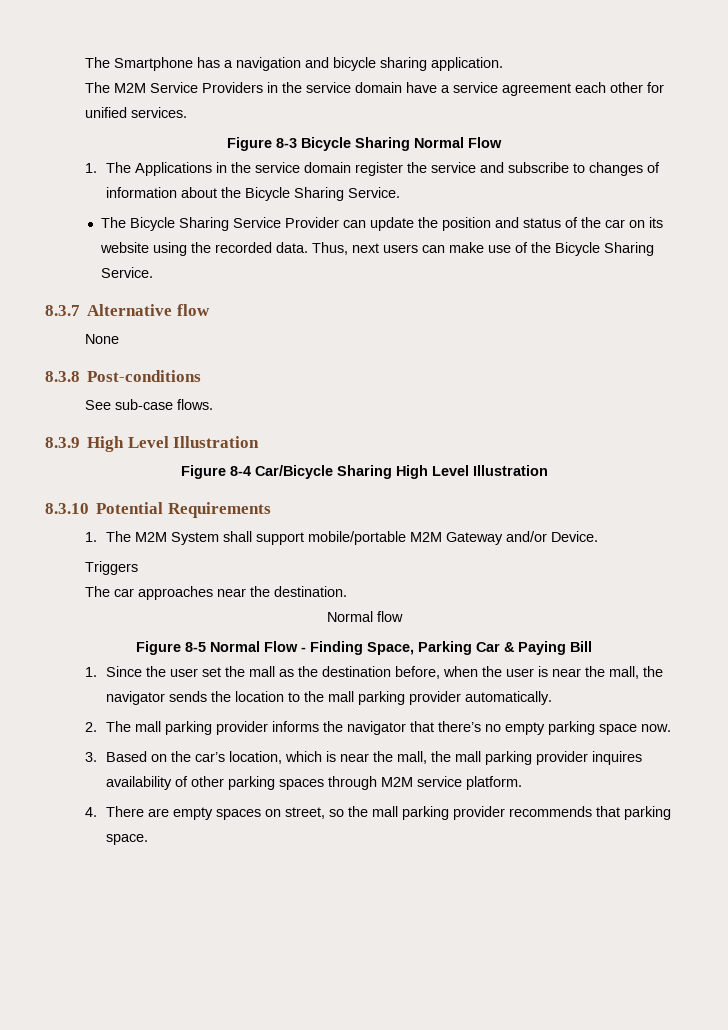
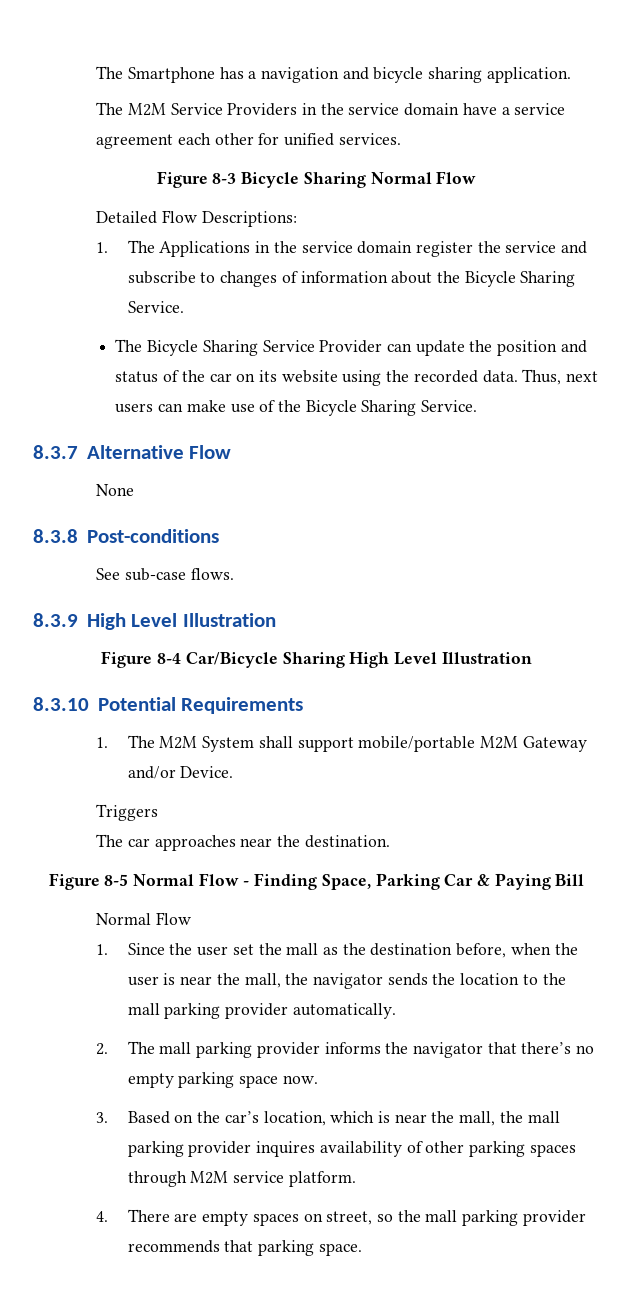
+ Detailed Flow Descriptions:
- 8.3.7 Alternative flow
+ 8.3.7 Alternative Flow
- Normal flow
  Figure 8-5 Normal Flow - Finding Space, Parking Car & Paying Bill
+ Normal Flow

